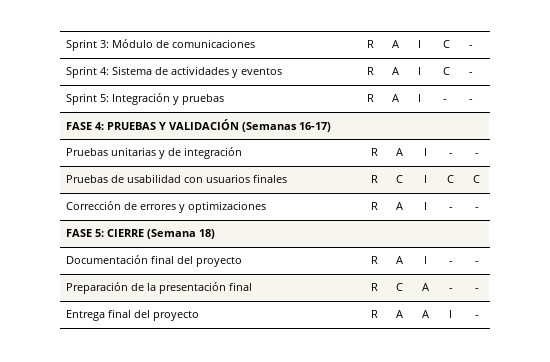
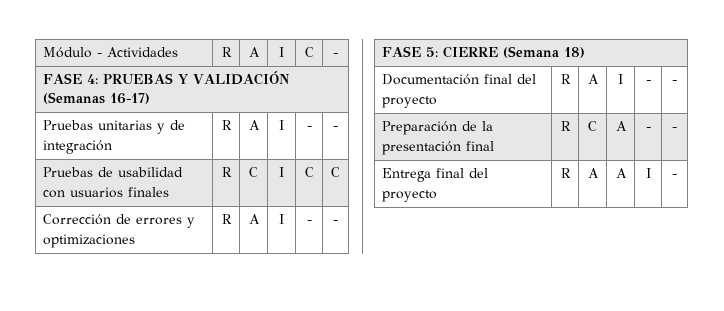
- Sprint 3: Módulo de comunicaciones | R | A | I | C | -
- Sprint 4: Sistema de actividades y eventos | R | A | I | C | -
- Sprint 5: Integración y pruebas | R | A | I | - | -
+ Módulo - Actividades | R | A | I | C | -

